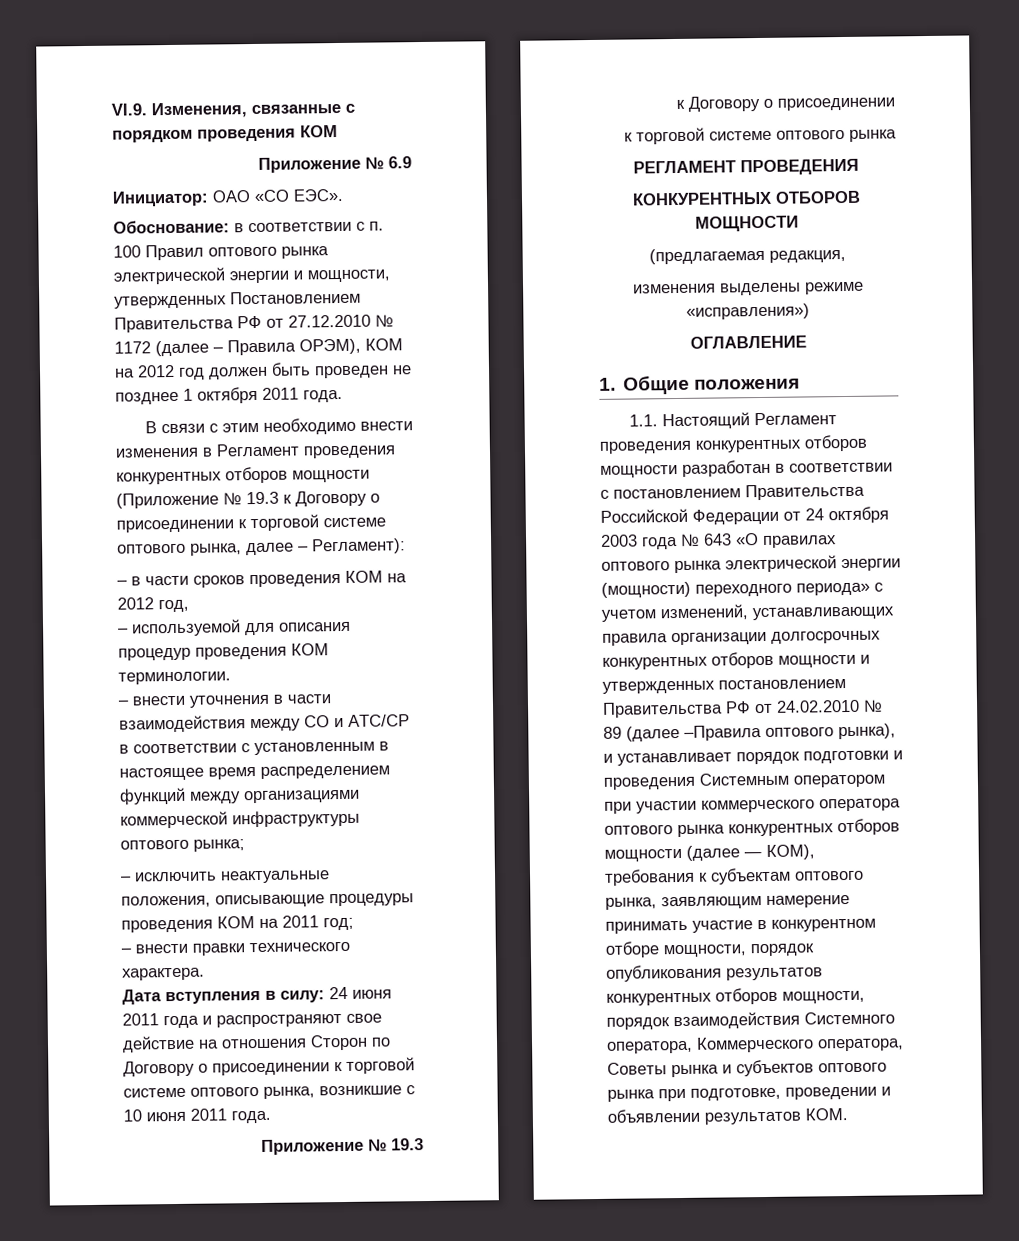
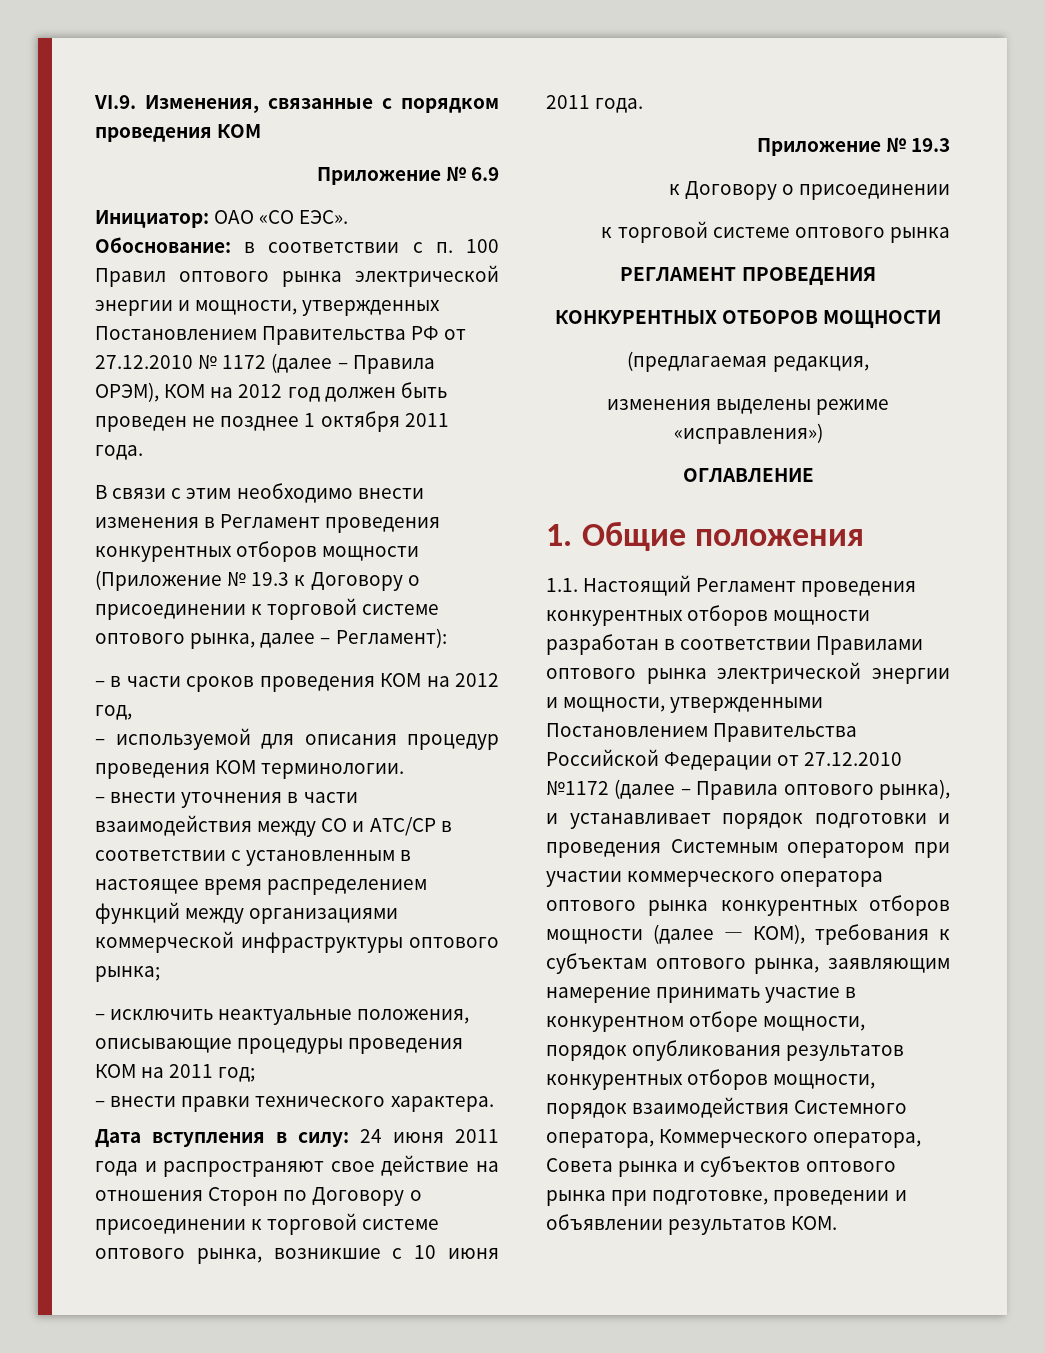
- 1.1. Настоящий Регламент проведения конкурентных отборов мощности разработан в соответствии с постановлением Правительства Российской Федерации от 24 октября 2003 года № 643 «О правилах оптового рынка электрической энергии (мощности) переходного периода» с учетом изменений, устанавливающих правила организации долгосрочных конкурентных отборов мощности и утвержденных постановлением Правительства РФ от 24.02.2010 № 89 (далее –Правила оптового рынка), и устанавливает порядок подготовки и проведения Системным оператором при участии коммерческого оператора оптового рынка конкурентных отборов мощности (далее ― КОМ), требования к субъектам оптового рынка, заявляющим намерение принимать участие в конкурентном отборе мощности, порядок опубликования результатов конкурентных отборов мощности, порядок взаимодействия Системного оператора, Коммерческого оператора, Советы рынка и субъектов оптового рынка при подготовке, проведении и объявлении результатов КОМ.
+ 1.1. Настоящий Регламент проведения конкурентных отборов мощности разработан в соответствии Правилами оптового рынка электрической энергии и мощности, утвержденными Постановлением Правительства Российской Федерации от 27.12.2010 №1172 (далее – Правила оптового рынка), и устанавливает порядок подготовки и проведения Системным оператором при участии коммерческого оператора оптового рынка конкурентных отборов мощности (далее ― КОМ), требования к субъектам оптового рынка, заявляющим намерение принимать участие в конкурентном отборе мощности, порядок опубликования результатов конкурентных отборов мощности, порядок взаимодействия Системного оператора, Коммерческого оператора, Совета рынка и субъектов оптового рынка при подготовке, проведении и объявлении результатов КОМ.

